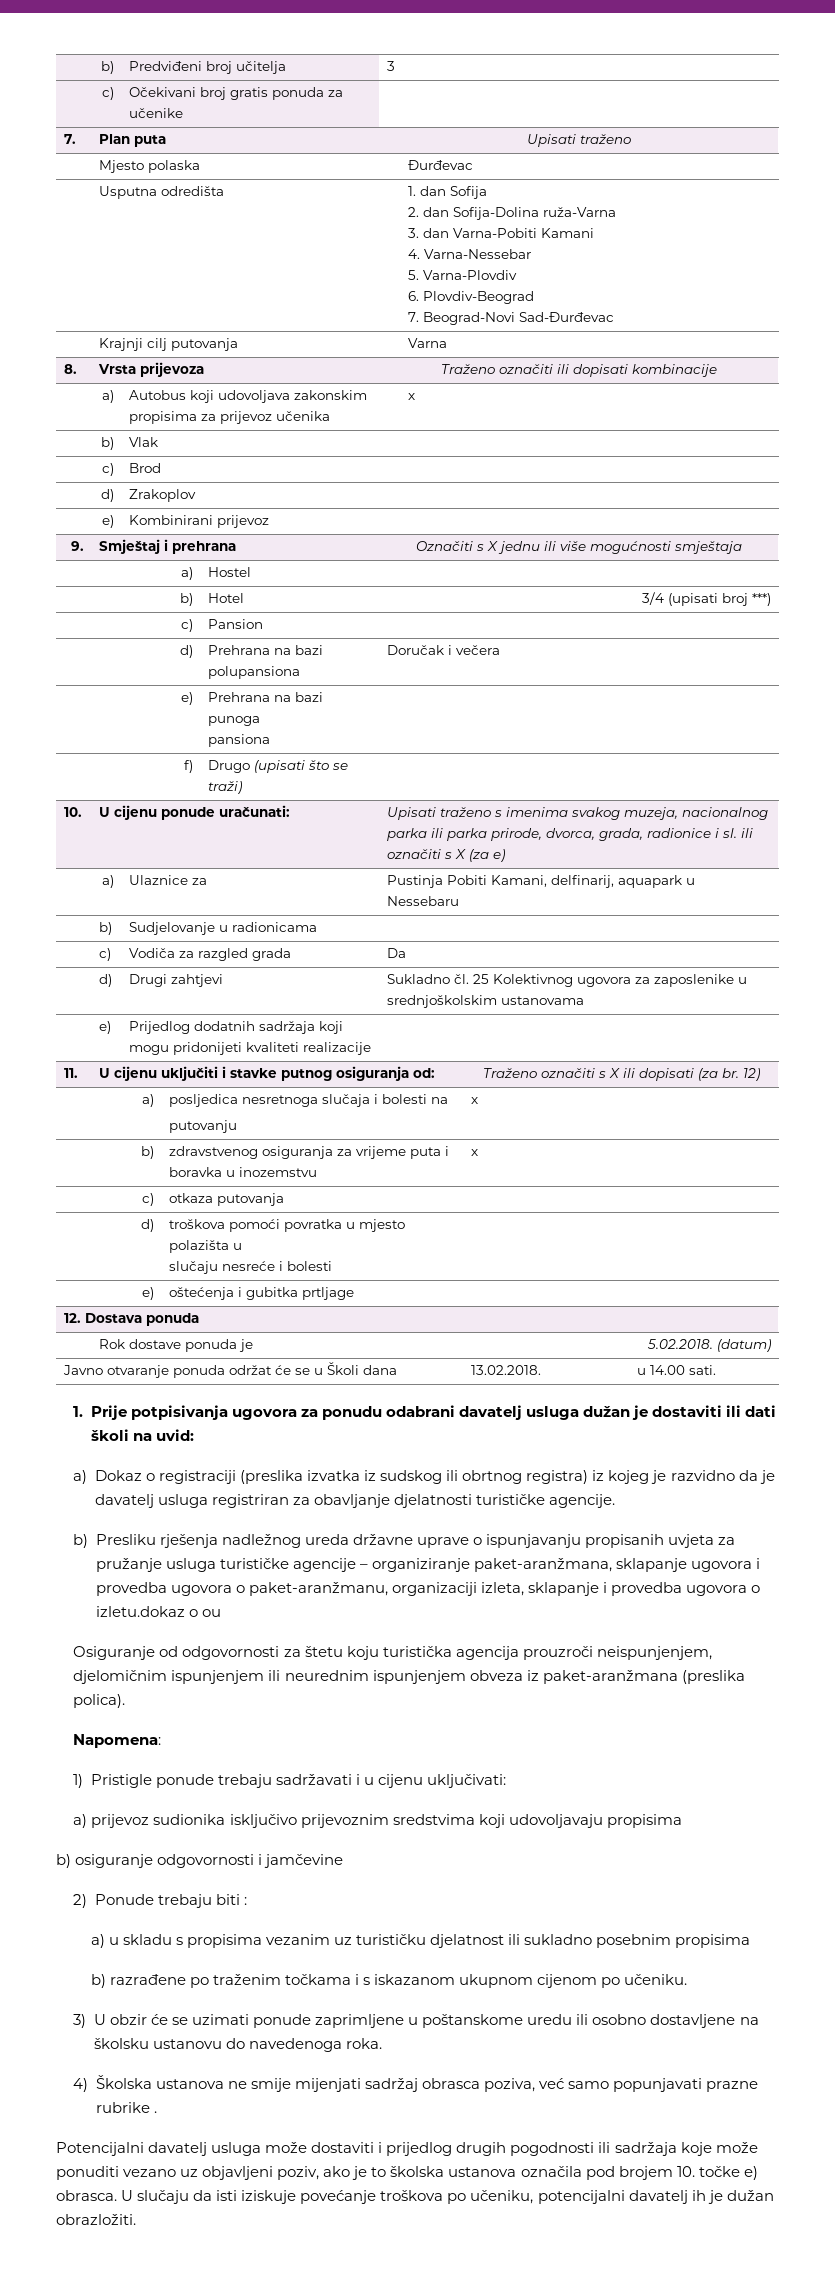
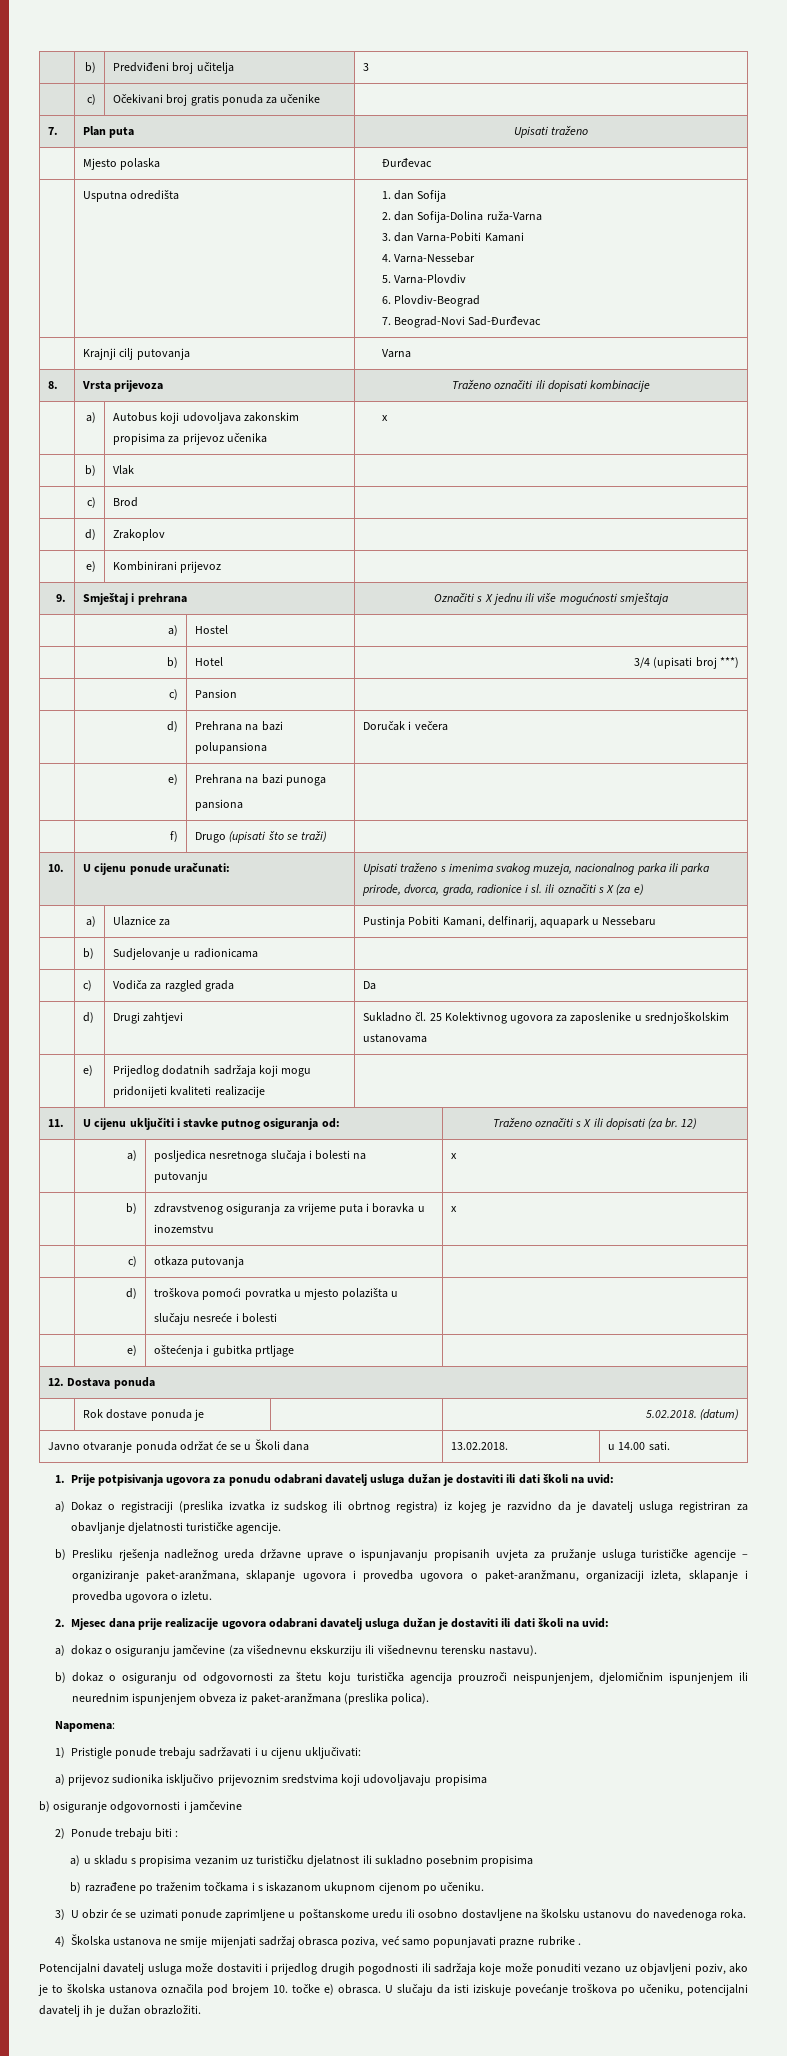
- b) Presliku rješenja nadležnog ureda državne uprave o ispunjavanju propisanih uvjeta za pružanje usluga turističke agencije – organiziranje paket-aranžmana, sklapanje ugovora i provedba ugovora o paket-aranžmanu, organizaciji izleta, sklapanje i provedba ugovora o izletu.dokaz o ou
- Osiguranje od odgovornosti za štetu koju turistička agencija prouzroči neispunjenjem, djelomičnim ispunjenjem ili neurednim ispunjenjem obveza iz paket-aranžmana (preslika polica).
+ b) Presliku rješenja nadležnog ureda državne uprave o ispunjavanju propisanih uvjeta za pružanje usluga turističke agencije – organiziranje paket-aranžmana, sklapanje ugovora i provedba ugovora o paket-aranžmanu, organizaciji izleta, sklapanje i provedba ugovora o izletu.
+ 2. Mjesec dana prije realizacije ugovora odabrani davatelj usluga dužan je dostaviti ili dati školi na uvid:
+ a) dokaz o osiguranju jamčevine (za višednevnu ekskurziju ili višednevnu terensku nastavu).
+ b) dokaz o osiguranju od odgovornosti za štetu koju turistička agencija prouzroči neispunjenjem, djelomičnim ispunjenjem ili neurednim ispunjenjem obveza iz paket-aranžmana (preslika polica).

